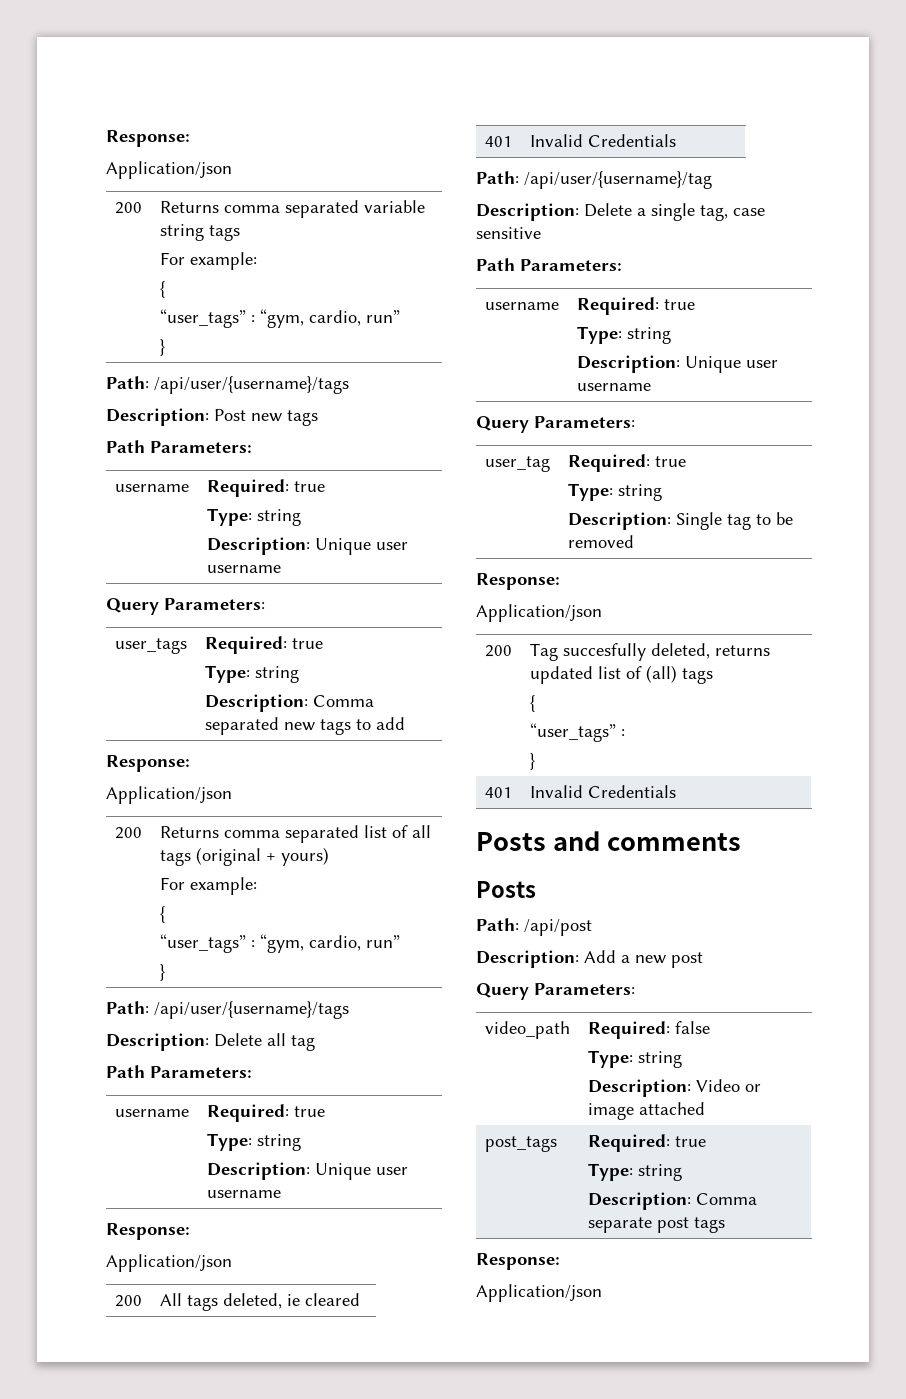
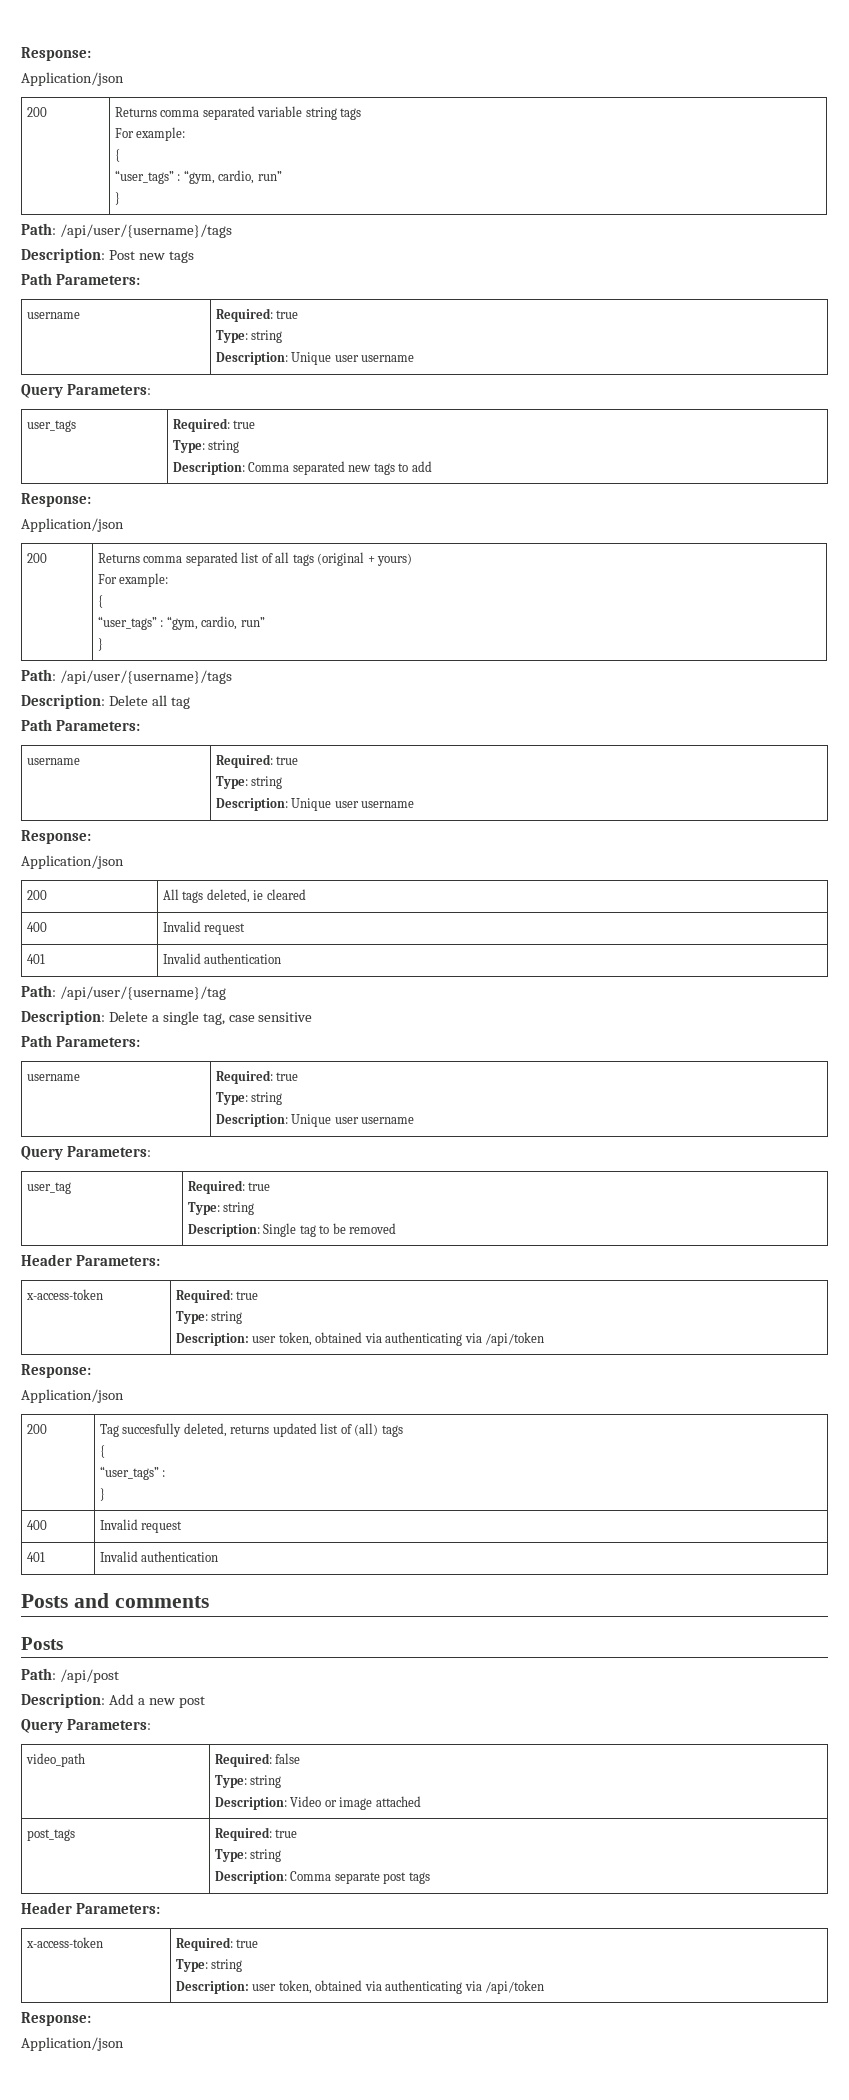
  200 | All tags deleted, ie cleared
- 401 | Invalid Credentials
+ 400 | Invalid request
+ 401 | Invalid authentication
  user_tag | Required: true
  Type: string
  Description: Single tag to be removed
+ Header Parameters:
+ x-access-token | Required: true
+ Type: string
+ Description: user token, obtained via authenticating via /api/token
  200 | Tag succesfully deleted, returns updated list of (all) tags
  {
  “user_tags” :
  }
- 401 | Invalid Credentials
+ 400 | Invalid request
+ 401 | Invalid authentication
  post_tags | Required: true
  Type: string
  Description: Comma separate post tags
+ Header Parameters:
+ x-access-token | Required: true
+ Type: string
+ Description: user token, obtained via authenticating via /api/token

